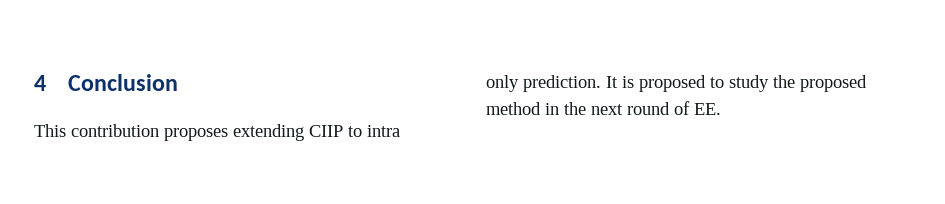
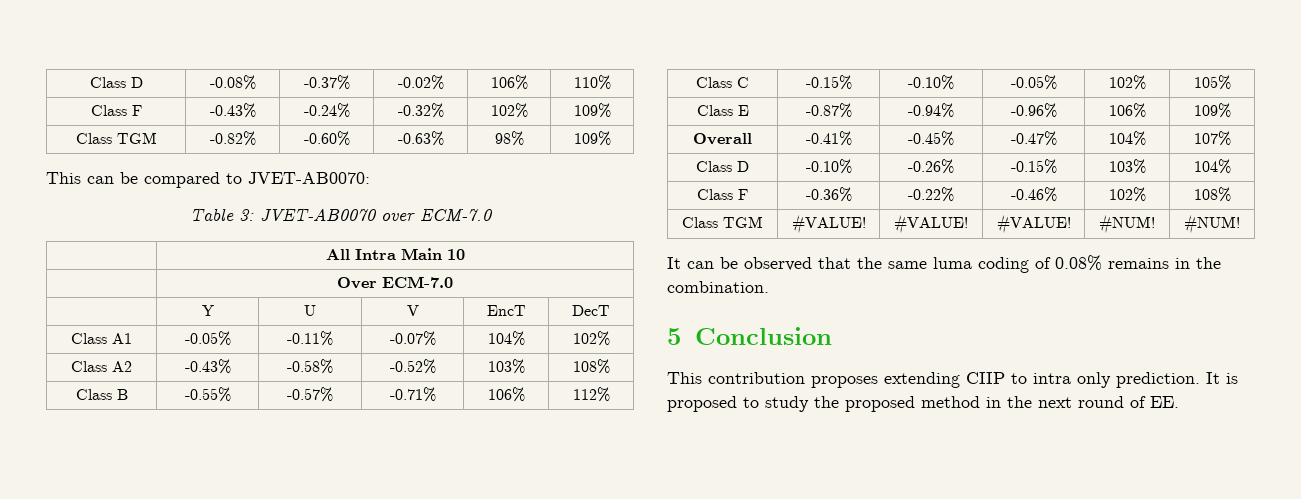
- 4 Conclusion
+ Class D | -0.08% | -0.37% | -0.02% | 106% | 110%
+ Class F | -0.43% | -0.24% | -0.32% | 102% | 109%
+ Class TGM | -0.82% | -0.60% | -0.63% | 98% | 109%
+ This can be compared to JVET-AB0070:
+ Table 3: JVET-AB0070 over ECM-7.0
+ | All Intra Main 10
+ | Over ECM-7.0
+ | Y | U | V | EncT | DecT
+ Class A1 | -0.05% | -0.11% | -0.07% | 104% | 102%
+ Class A2 | -0.43% | -0.58% | -0.52% | 103% | 108%
+ Class B | -0.55% | -0.57% | -0.71% | 106% | 112%
+ Class C | -0.15% | -0.10% | -0.05% | 102% | 105%
+ Class E | -0.87% | -0.94% | -0.96% | 106% | 109%
+ Overall | -0.41% | -0.45% | -0.47% | 104% | 107%
+ Class D | -0.10% | -0.26% | -0.15% | 103% | 104%
+ Class F | -0.36% | -0.22% | -0.46% | 102% | 108%
+ Class TGM | #VALUE! | #VALUE! | #VALUE! | #NUM! | #NUM!
+ It can be observed that the same luma coding of 0.08% remains in the combination.
+ 5 Conclusion

